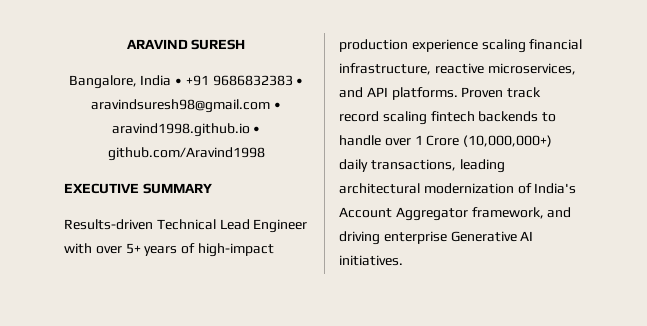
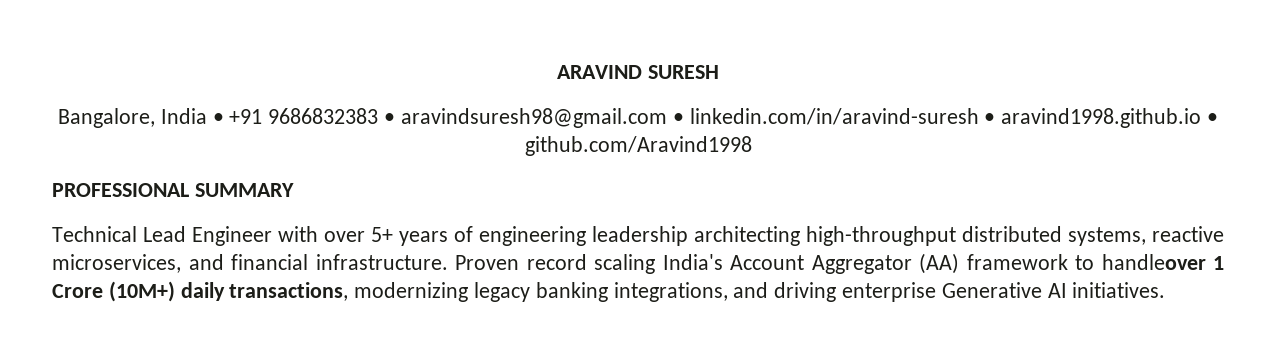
- Bangalore, India • +91 9686832383 • aravindsuresh98@gmail.com • aravind1998.github.io • github.com/Aravind1998
+ Bangalore, India • +91 9686832383 • aravindsuresh98@gmail.com • linkedin.com/in/aravind-suresh • aravind1998.github.io • github.com/Aravind1998
- EXECUTIVE SUMMARY
+ PROFESSIONAL SUMMARY
- Results-driven Technical Lead Engineer with over 5+ years of high-impact production experience scaling financial infrastructure, reactive microservices, and API platforms. Proven track record scaling fintech backends to handle over 1 Crore (10,000,000+) daily transactions, leading architectural modernization of India's Account Aggregator framework, and driving enterprise Generative AI initiatives.
+ Technical Lead Engineer with over 5+ years of engineering leadership architecting high-throughput distributed systems, reactive microservices, and financial infrastructure. Proven record scaling India's Account Aggregator (AA) framework to handleover 1 Crore (10M+) daily transactions, modernizing legacy banking integrations, and driving enterprise Generative AI initiatives.

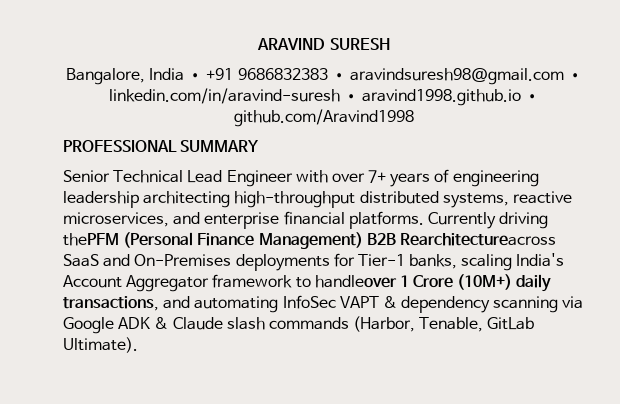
- Technical Lead Engineer with over 5+ years of engineering leadership architecting high-throughput distributed systems, reactive microservices, and financial infrastructure. Proven record scaling India's Account Aggregator (AA) framework to handleover 1 Crore (10M+) daily transactions, modernizing legacy banking integrations, and driving enterprise Generative AI initiatives.
+ Senior Technical Lead Engineer with over 7+ years of engineering leadership architecting high-throughput distributed systems, reactive microservices, and enterprise financial platforms. Currently driving thePFM (Personal Finance Management) B2B Rearchitectureacross SaaS and On-Premises deployments for Tier-1 banks, scaling India's Account Aggregator framework to handleover 1 Crore (10M+) daily transactions, and automating InfoSec VAPT & dependency scanning via Google ADK & Claude slash commands (Harbor, Tenable, GitLab Ultimate).

